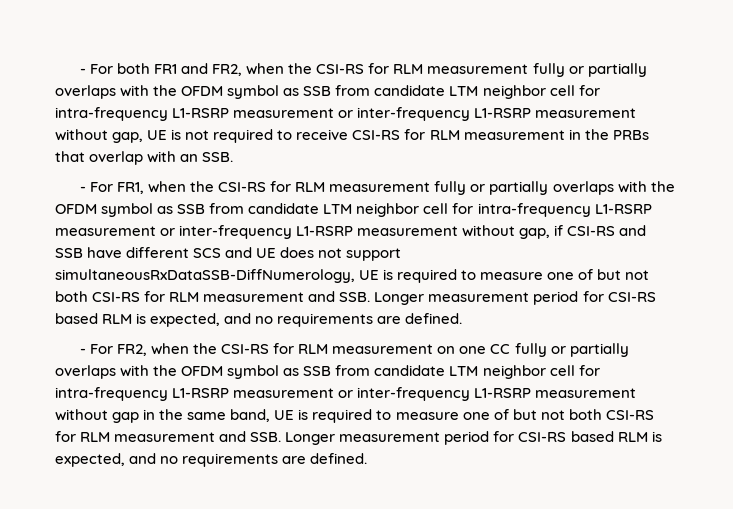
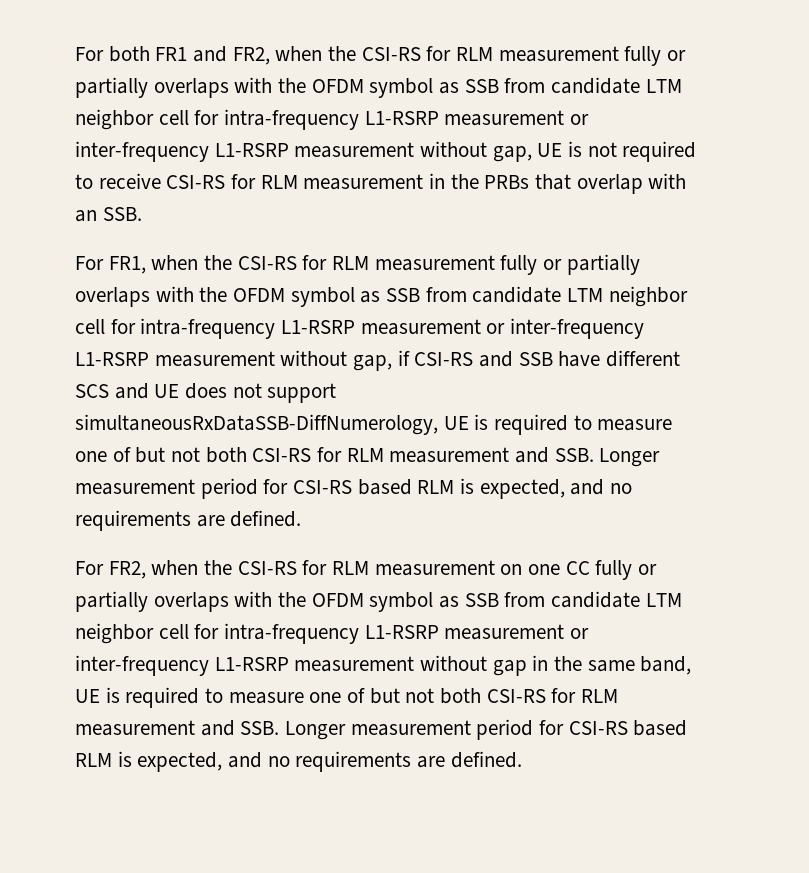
- - For both FR1 and FR2, when the CSI-RS for RLM measurement fully or partially overlaps with the OFDM symbol as SSB from candidate LTM neighbor cell for intra-frequency L1-RSRP measurement or inter-frequency L1-RSRP measurement without gap, UE is not required to receive CSI-RS for RLM measurement in the PRBs that overlap with an SSB.
+ For both FR1 and FR2, when the CSI-RS for RLM measurement fully or partially overlaps with the OFDM symbol as SSB from candidate LTM neighbor cell for intra-frequency L1-RSRP measurement or inter-frequency L1-RSRP measurement without gap, UE is not required to receive CSI-RS for RLM measurement in the PRBs that overlap with an SSB.
- - For FR1, when the CSI-RS for RLM measurement fully or partially overlaps with the OFDM symbol as SSB from candidate LTM neighbor cell for intra-frequency L1-RSRP measurement or inter-frequency L1-RSRP measurement without gap, if CSI-RS and SSB have different SCS and UE does not support simultaneousRxDataSSB-DiffNumerology, UE is required to measure one of but not both CSI-RS for RLM measurement and SSB. Longer measurement period for CSI-RS based RLM is expected, and no requirements are defined.
+ For FR1, when the CSI-RS for RLM measurement fully or partially overlaps with the OFDM symbol as SSB from candidate LTM neighbor cell for intra-frequency L1-RSRP measurement or inter-frequency L1-RSRP measurement without gap, if CSI-RS and SSB have different SCS and UE does not support simultaneousRxDataSSB-DiffNumerology, UE is required to measure one of but not both CSI-RS for RLM measurement and SSB. Longer measurement period for CSI-RS based RLM is expected, and no requirements are defined.
- - For FR2, when the CSI-RS for RLM measurement on one CC fully or partially overlaps with the OFDM symbol as SSB from candidate LTM neighbor cell for intra-frequency L1-RSRP measurement or inter-frequency L1-RSRP measurement without gap in the same band, UE is required to measure one of but not both CSI-RS for RLM measurement and SSB. Longer measurement period for CSI-RS based RLM is expected, and no requirements are defined.
+ For FR2, when the CSI-RS for RLM measurement on one CC fully or partially overlaps with the OFDM symbol as SSB from candidate LTM neighbor cell for intra-frequency L1-RSRP measurement or inter-frequency L1-RSRP measurement without gap in the same band, UE is required to measure one of but not both CSI-RS for RLM measurement and SSB. Longer measurement period for CSI-RS based RLM is expected, and no requirements are defined.

